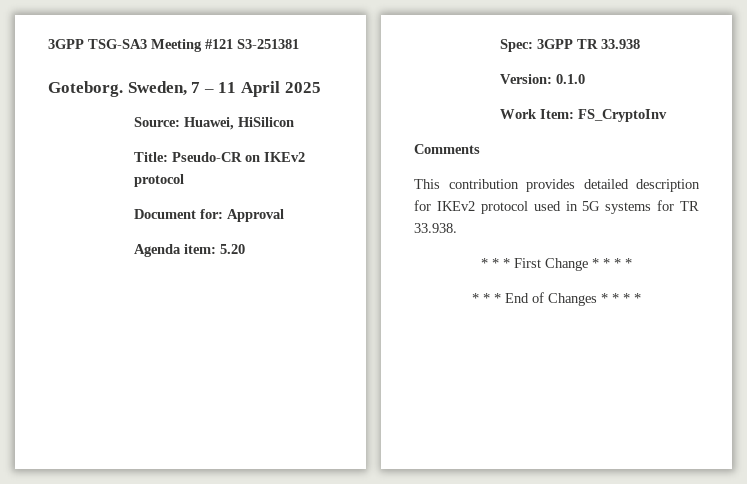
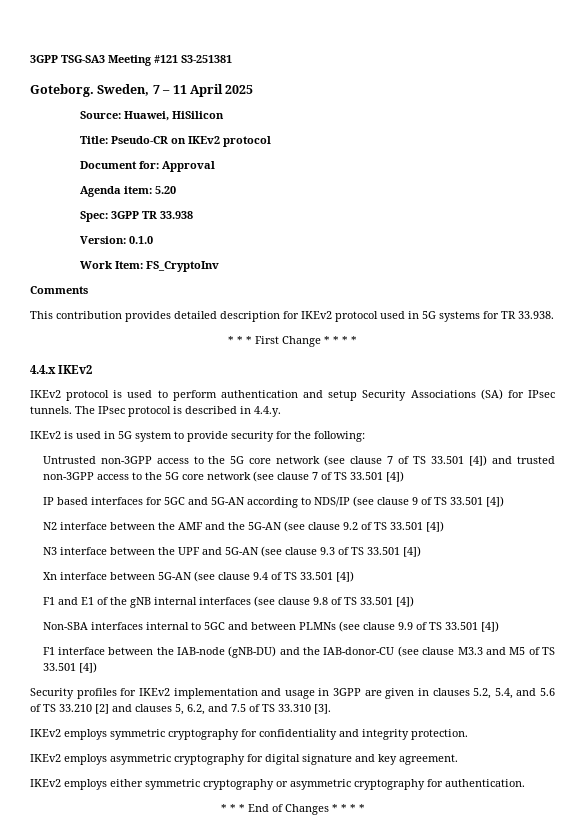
+ 4.4.x IKEv2
+ IKEv2 protocol is used to perform authentication and setup Security Associations (SA) for IPsec tunnels. The IPsec protocol is described in 4.4.y.
+ IKEv2 is used in 5G system to provide security for the following:
+ Untrusted non-3GPP access to the 5G core network (see clause 7 of TS 33.501 [4]) and trusted non-3GPP access to the 5G core network (see clause 7 of TS 33.501 [4])
+ IP based interfaces for 5GC and 5G-AN according to NDS/IP (see clause 9 of TS 33.501 [4])
+ N2 interface between the AMF and the 5G-AN (see clause 9.2 of TS 33.501 [4])
+ N3 interface between the UPF and 5G-AN (see clause 9.3 of TS 33.501 [4])
+ Xn interface between 5G-AN (see clause 9.4 of TS 33.501 [4])
+ F1 and E1 of the gNB internal interfaces (see clause 9.8 of TS 33.501 [4])
+ Non-SBA interfaces internal to 5GC and between PLMNs (see clause 9.9 of TS 33.501 [4])
+ F1 interface between the IAB-node (gNB-DU) and the IAB-donor-CU (see clause M3.3 and M5 of TS 33.501 [4])
+ Security profiles for IKEv2 implementation and usage in 3GPP are given in clauses 5.2, 5.4, and 5.6 of TS 33.210 [2] and clauses 5, 6.2, and 7.5 of TS 33.310 [3].
+ IKEv2 employs symmetric cryptography for confidentiality and integrity protection.
+ IKEv2 employs asymmetric cryptography for digital signature and key agreement.
+ IKEv2 employs either symmetric cryptography or asymmetric cryptography for authentication.

